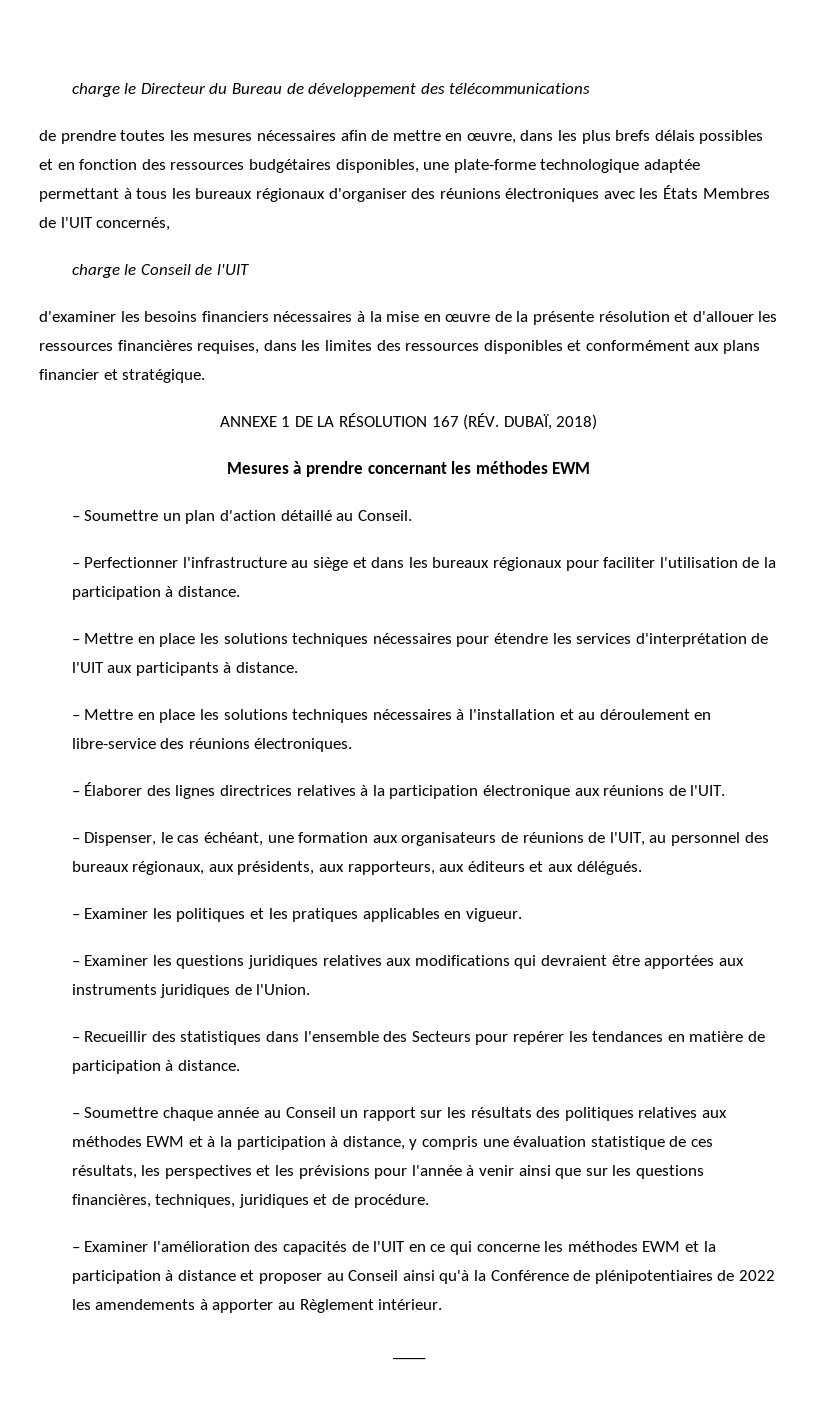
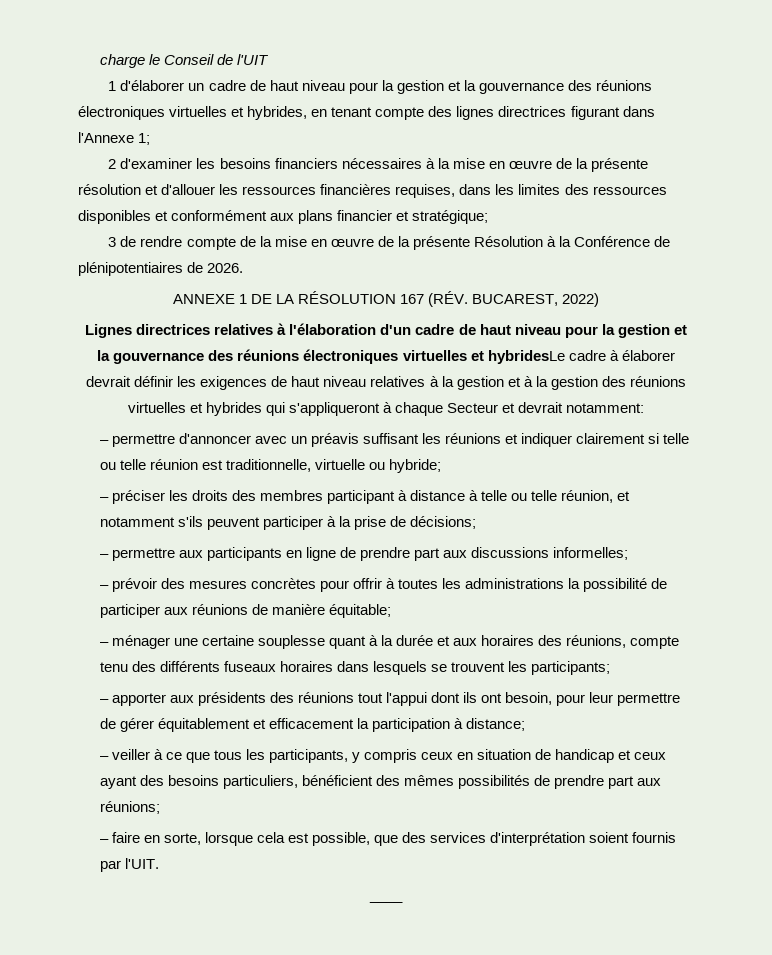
- charge le Directeur du Bureau de développement des télécommunications
- de prendre toutes les mesures nécessaires afin de mettre en œuvre, dans les plus brefs délais possibles et en fonction des ressources budgétaires disponibles, une plate-forme technologique adaptée permettant à tous les bureaux régionaux d'organiser des réunions électroniques avec les États Membres de l'UIT concernés,
  charge le Conseil de l'UIT
- d'examiner les besoins financiers nécessaires à la mise en œuvre de la présente résolution et d'allouer les ressources financières requises, dans les limites des ressources disponibles et conformément aux plans financier et stratégique.
+ 1 d'élaborer un cadre de haut niveau pour la gestion et la gouvernance des réunions électroniques virtuelles et hybrides, en tenant compte des lignes directrices figurant dans l'Annexe 1;
+ 2 d'examiner les besoins financiers nécessaires à la mise en œuvre de la présente résolution et d'allouer les ressources financières requises, dans les limites des ressources disponibles et conformément aux plans financier et stratégique;
+ 3 de rendre compte de la mise en œuvre de la présente Résolution à la Conférence de plénipotentiaires de 2026.
- ANNEXE 1 DE LA RÉSOLUTION 167 (RÉV. DUBAÏ, 2018)
- Mesures à prendre concernant les méthodes EWM
- – Soumettre un plan d'action détaillé au Conseil.
- – Perfectionner l'infrastructure au siège et dans les bureaux régionaux pour faciliter l'utilisation de la participation à distance.
- – Mettre en place les solutions techniques nécessaires pour étendre les services d'interprétation de l'UIT aux participants à distance.
- – Mettre en place les solutions techniques nécessaires à l'installation et au déroulement en libre-service des réunions électroniques.
- – Élaborer des lignes directrices relatives à la participation électronique aux réunions de l'UIT.
- – Dispenser, le cas échéant, une formation aux organisateurs de réunions de l'UIT, au personnel des bureaux régionaux, aux présidents, aux rapporteurs, aux éditeurs et aux délégués.
- – Examiner les politiques et les pratiques applicables en vigueur.
- – Examiner les questions juridiques relatives aux modifications qui devraient être apportées aux instruments juridiques de l'Union.
- – Recueillir des statistiques dans l'ensemble des Secteurs pour repérer les tendances en matière de participation à distance.
- – Soumettre chaque année au Conseil un rapport sur les résultats des politiques relatives aux méthodes EWM et à la participation à distance, y compris une évaluation statistique de ces résultats, les perspectives et les prévisions pour l'année à venir ainsi que sur les questions financières, techniques, juridiques et de procédure.
- – Examiner l'amélioration des capacités de l'UIT en ce qui concerne les méthodes EWM et la participation à distance et proposer au Conseil ainsi qu'à la Conférence de plénipotentiaires de 2022 les amendements à apporter au Règlement intérieur.
+ ANNEXE 1 DE LA RÉSOLUTION 167 (RÉV. BUCAREST, 2022)
+ Lignes directrices relatives à l'élaboration d'un cadre de haut niveau pour la gestion et la gouvernance des réunions électroniques virtuelles et hybridesLe cadre à élaborer devrait définir les exigences de haut niveau relatives à la gestion et à la gestion des réunions virtuelles et hybrides qui s'appliqueront à chaque Secteur et devrait notamment:
+ – permettre d'annoncer avec un préavis suffisant les réunions et indiquer clairement si telle ou telle réunion est traditionnelle, virtuelle ou hybride;
+ – préciser les droits des membres participant à distance à telle ou telle réunion, et notamment s'ils peuvent participer à la prise de décisions;
+ – permettre aux participants en ligne de prendre part aux discussions informelles;
+ – prévoir des mesures concrètes pour offrir à toutes les administrations la possibilité de participer aux réunions de manière équitable;
+ – ménager une certaine souplesse quant à la durée et aux horaires des réunions, compte tenu des différents fuseaux horaires dans lesquels se trouvent les participants;
+ – apporter aux présidents des réunions tout l'appui dont ils ont besoin, pour leur permettre de gérer équitablement et efficacement la participation à distance;
+ – veiller à ce que tous les participants, y compris ceux en situation de handicap et ceux ayant des besoins particuliers, bénéficient des mêmes possibilités de prendre part aux réunions;
+ – faire en sorte, lorsque cela est possible, que des services d'interprétation soient fournis par l'UIT.

